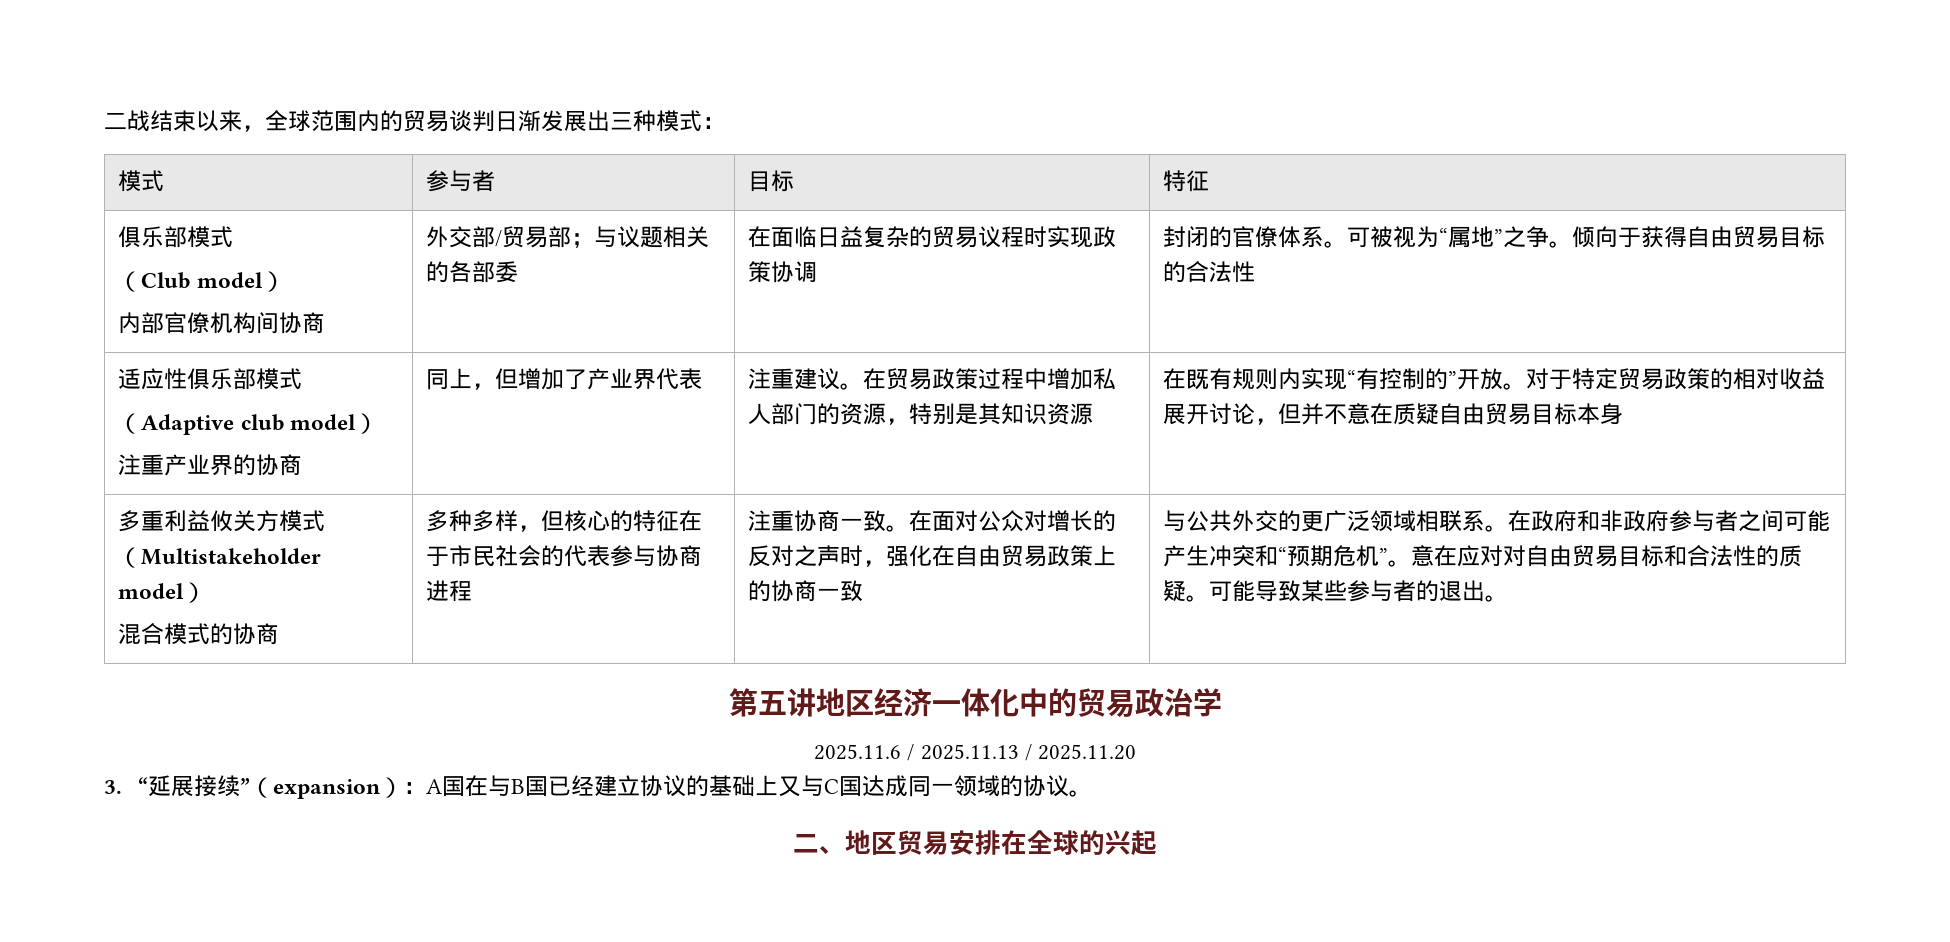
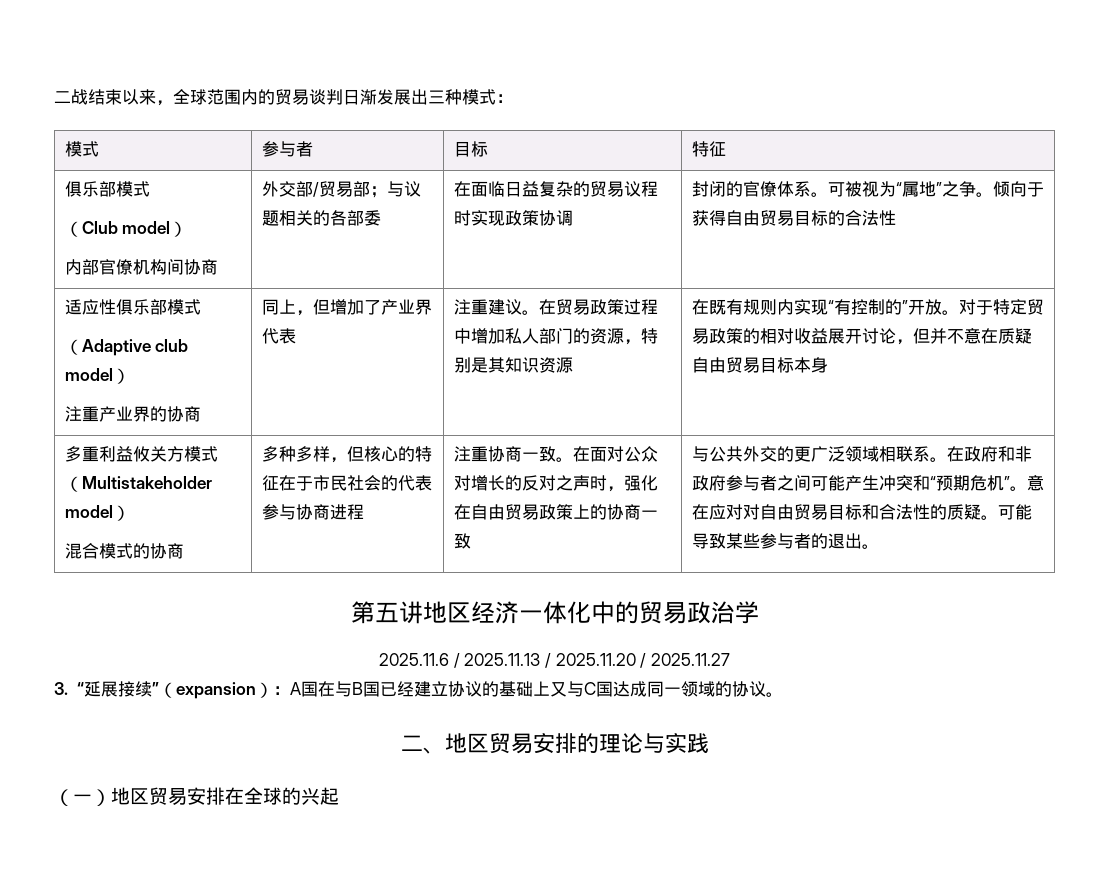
- 2025.11.6 / 2025.11.13 / 2025.11.20
+ 2025.11.6 / 2025.11.13 / 2025.11.20 / 2025.11.27
- 二、地区贸易安排在全球的兴起
+ 二、地区贸易安排的理论与实践
+ （一）地区贸易安排在全球的兴起

